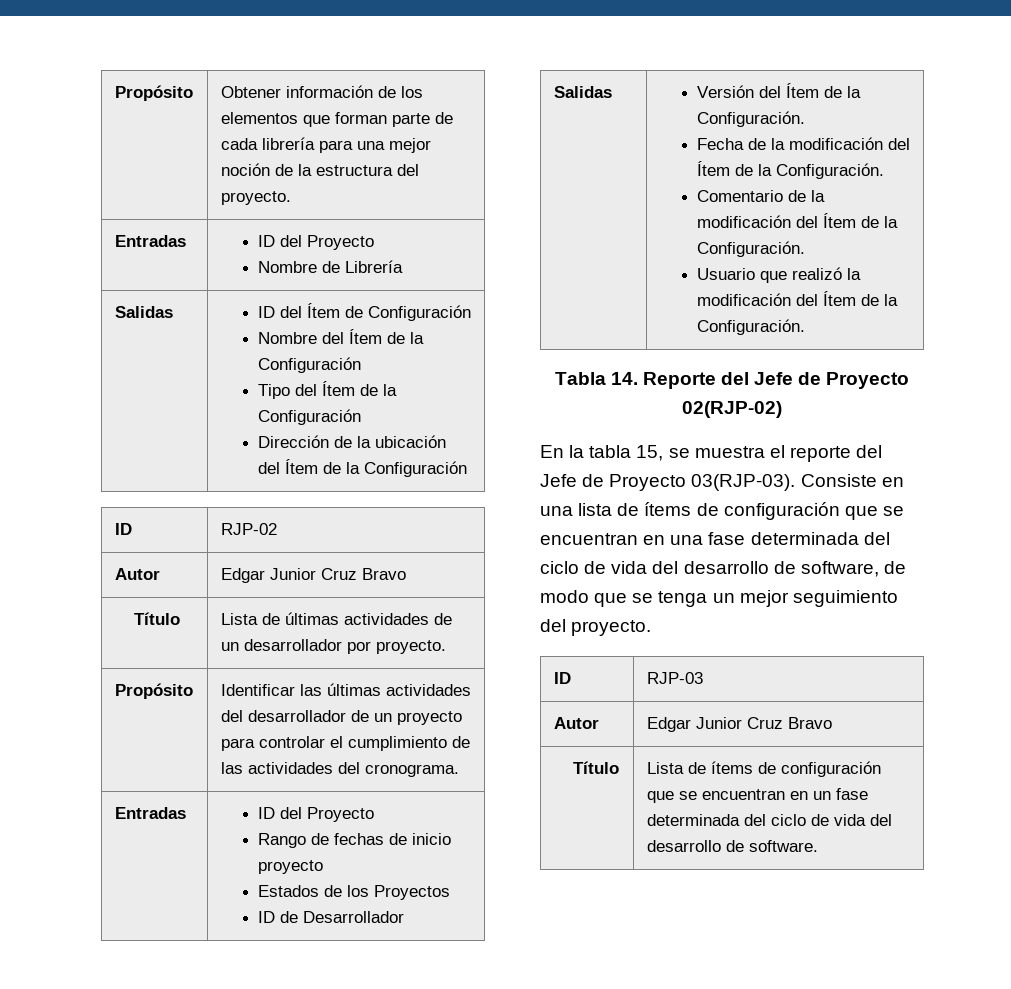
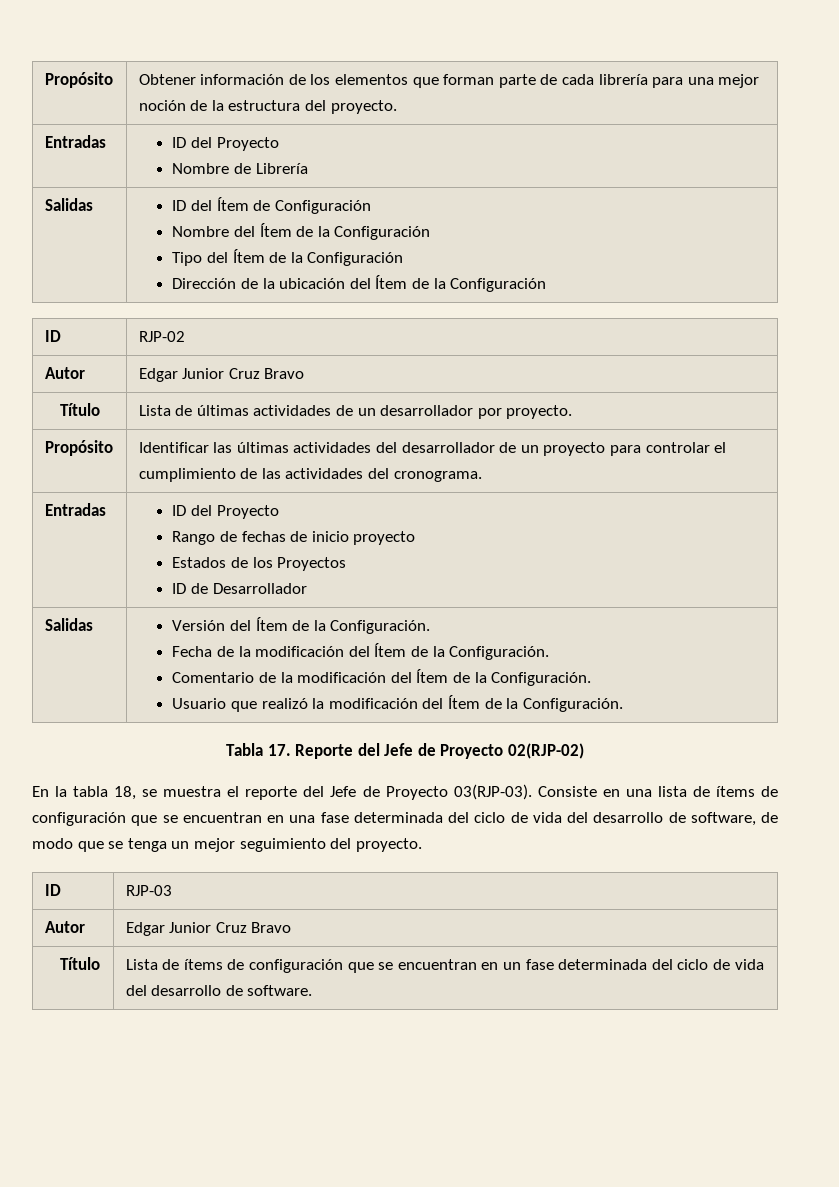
- Tabla 14. Reporte del Jefe de Proyecto 02(RJP-02)
+ Tabla 17. Reporte del Jefe de Proyecto 02(RJP-02)
- En la tabla 15, se muestra el reporte del Jefe de Proyecto 03(RJP-03).
+ En la tabla 18, se muestra el reporte del Jefe de Proyecto 03(RJP-03).

